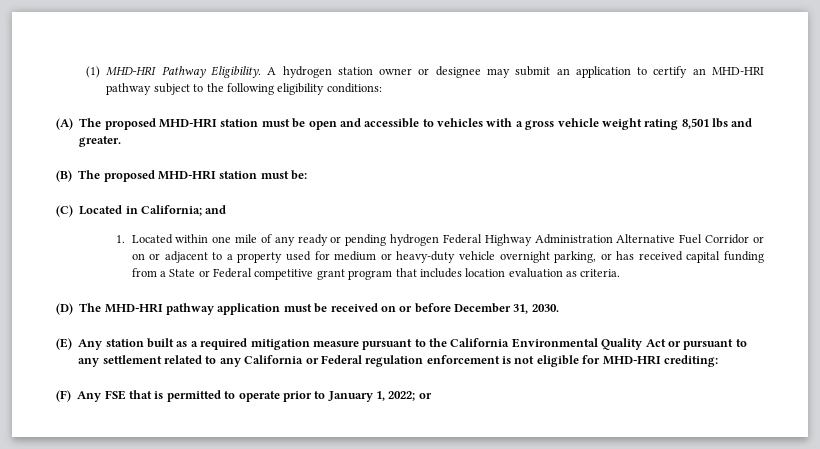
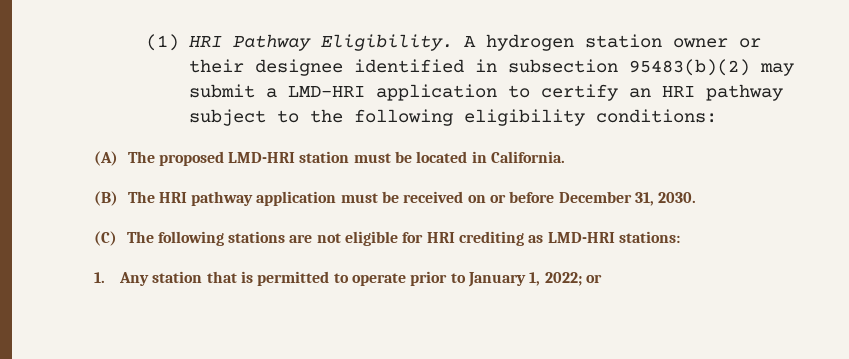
- (1) MHD-HRI Pathway Eligibility.
+ (1) HRI Pathway Eligibility.
- A hydrogen station owner or designee may submit an application to certify an MHD-HRI pathway subject to the following eligibility conditions:
+ A hydrogen station owner or their designee identified in subsection 95483(b)(2) may submit a LMD-HRI application to certify an HRI pathway subject to the following eligibility conditions:
- (A) The proposed MHD-HRI station must be open and accessible to vehicles with a gross vehicle weight rating 8,501 lbs and greater.
- (B) The proposed MHD-HRI station must be:
- (C) Located in California; and
- 1. Located within one mile of any ready or pending hydrogen Federal Highway Administration Alternative Fuel Corridor or on or adjacent to a property used for medium or heavy-duty vehicle overnight parking, or has received capital funding from a State or Federal competitive grant program that includes location evaluation as criteria.
- (D) The MHD-HRI pathway application must be received on or before December 31, 2030.
+ (A) The proposed LMD-HRI station must be located in California.
+ (B) The HRI pathway application must be received on or before December 31, 2030.
- (E) Any station built as a required mitigation measure pursuant to the California Environmental Quality Act or pursuant to any settlement related to any California or Federal regulation enforcement is not eligible for MHD-HRI crediting:
- (F) Any FSE that is permitted to operate prior to January 1, 2022; or
+ (C) The following stations are not eligible for HRI crediting as LMD-HRI stations:
+ 1. Any station that is permitted to operate prior to January 1, 2022; or

